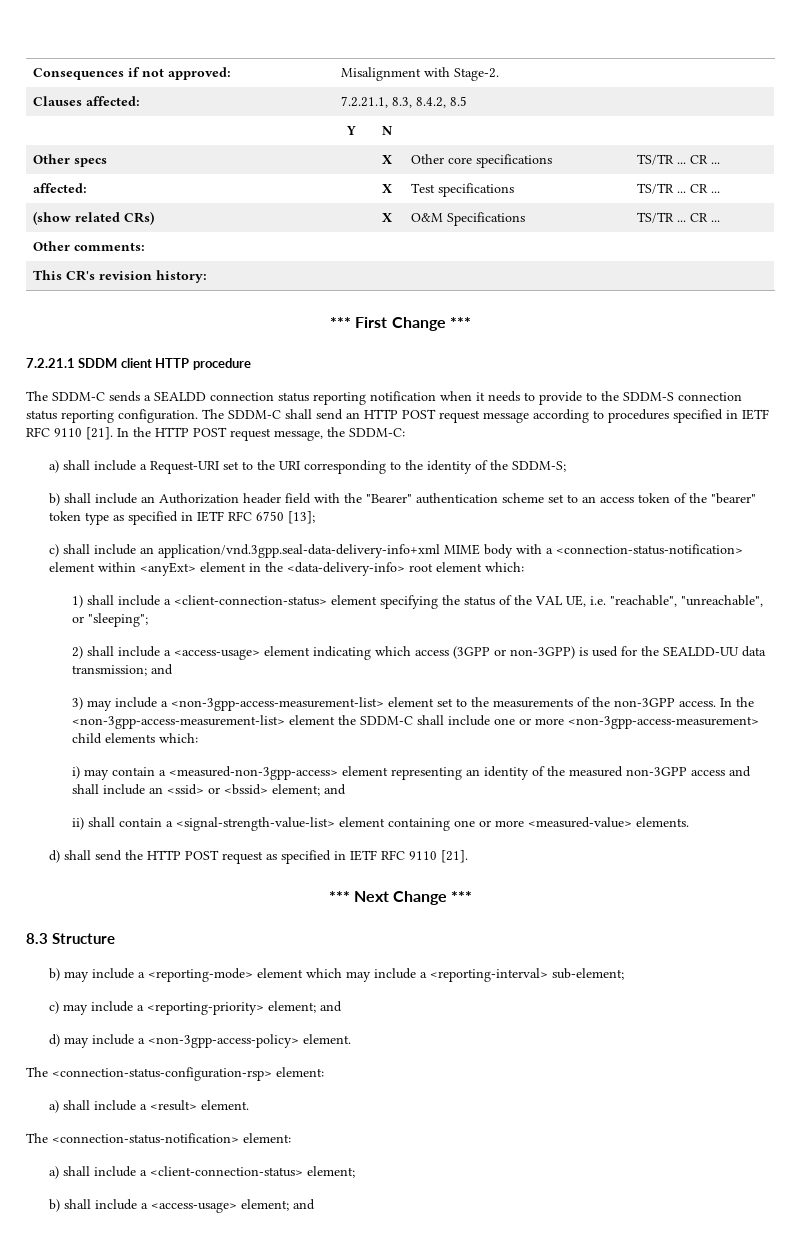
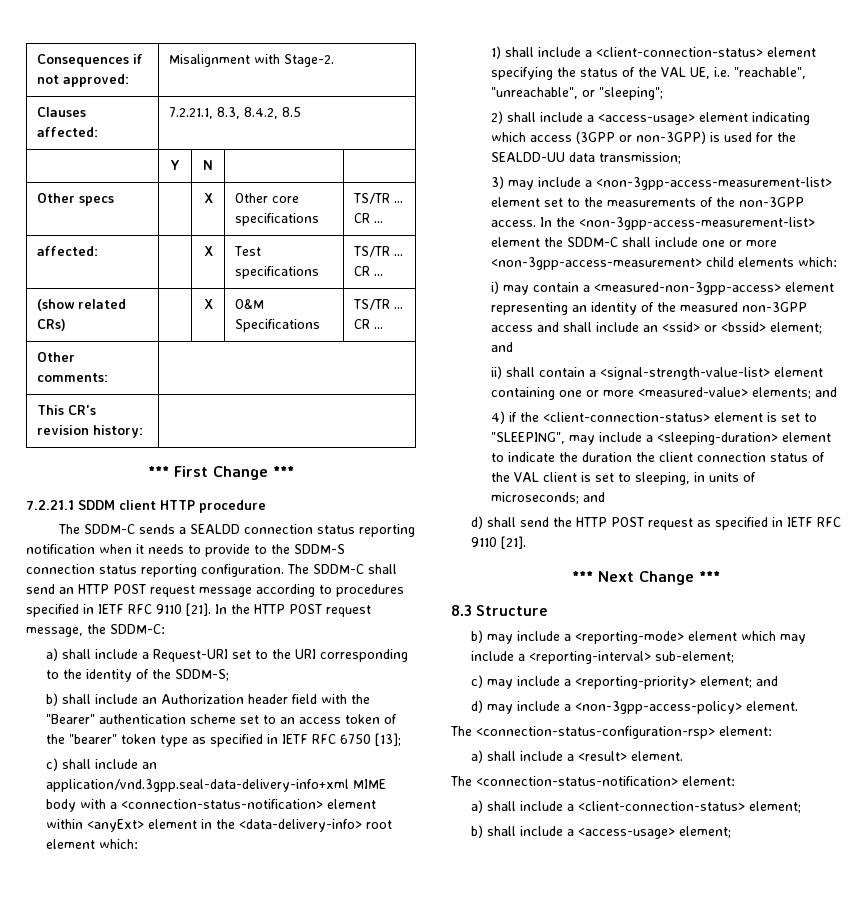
- 2) shall include a <access-usage> element indicating which access (3GPP or non-3GPP) is used for the SEALDD-UU data transmission; and
+ 2) shall include a <access-usage> element indicating which access (3GPP or non-3GPP) is used for the SEALDD-UU data transmission;
- ii) shall contain a <signal-strength-value-list> element containing one or more <measured-value> elements.
+ ii) shall contain a <signal-strength-value-list> element containing one or more <measured-value> elements; and
+ 4) if the <client-connection-status> element is set to "SLEEPING", may include a <sleeping-duration> element to indicate the duration the client connection status of the VAL client is set to sleeping, in units of microseconds; and
- b) shall include a <access-usage> element; and
+ b) shall include a <access-usage> element;

